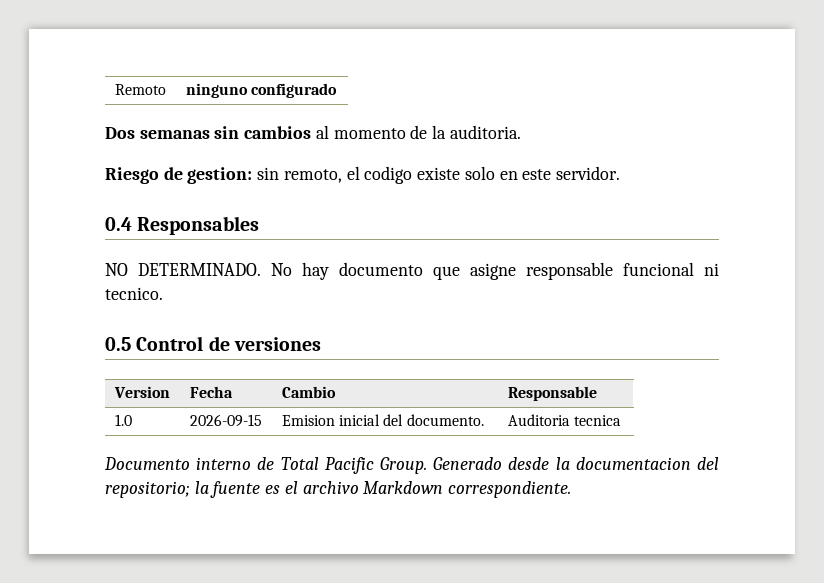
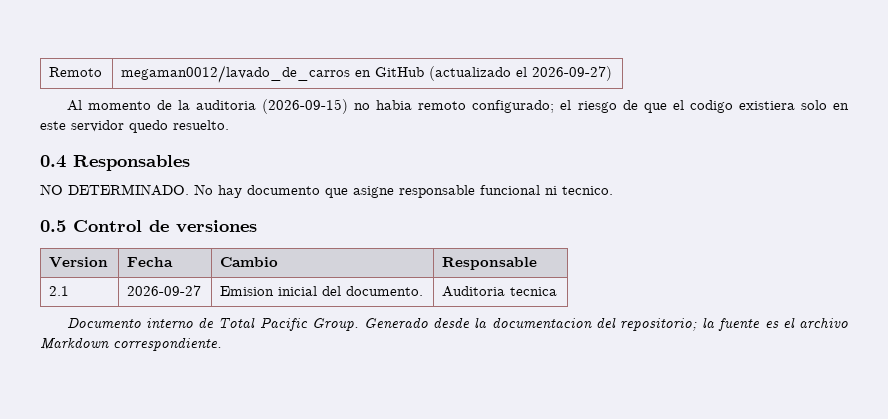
- Remoto | ninguno configurado
- Dos semanas sin cambios al momento de la auditoria.
- Riesgo de gestion: sin remoto, el codigo existe solo en este servidor.
+ Remoto | megaman0012/lavado_de_carros en GitHub (actualizado el 2026-09-27)
+ Al momento de la auditoria (2026-09-15) no habia remoto configurado; el riesgo de que el codigo existiera solo en este servidor quedo resuelto.
- 1.0 | 2026-09-15 | Emision inicial del documento. | Auditoria tecnica
+ 2.1 | 2026-09-27 | Emision inicial del documento. | Auditoria tecnica

